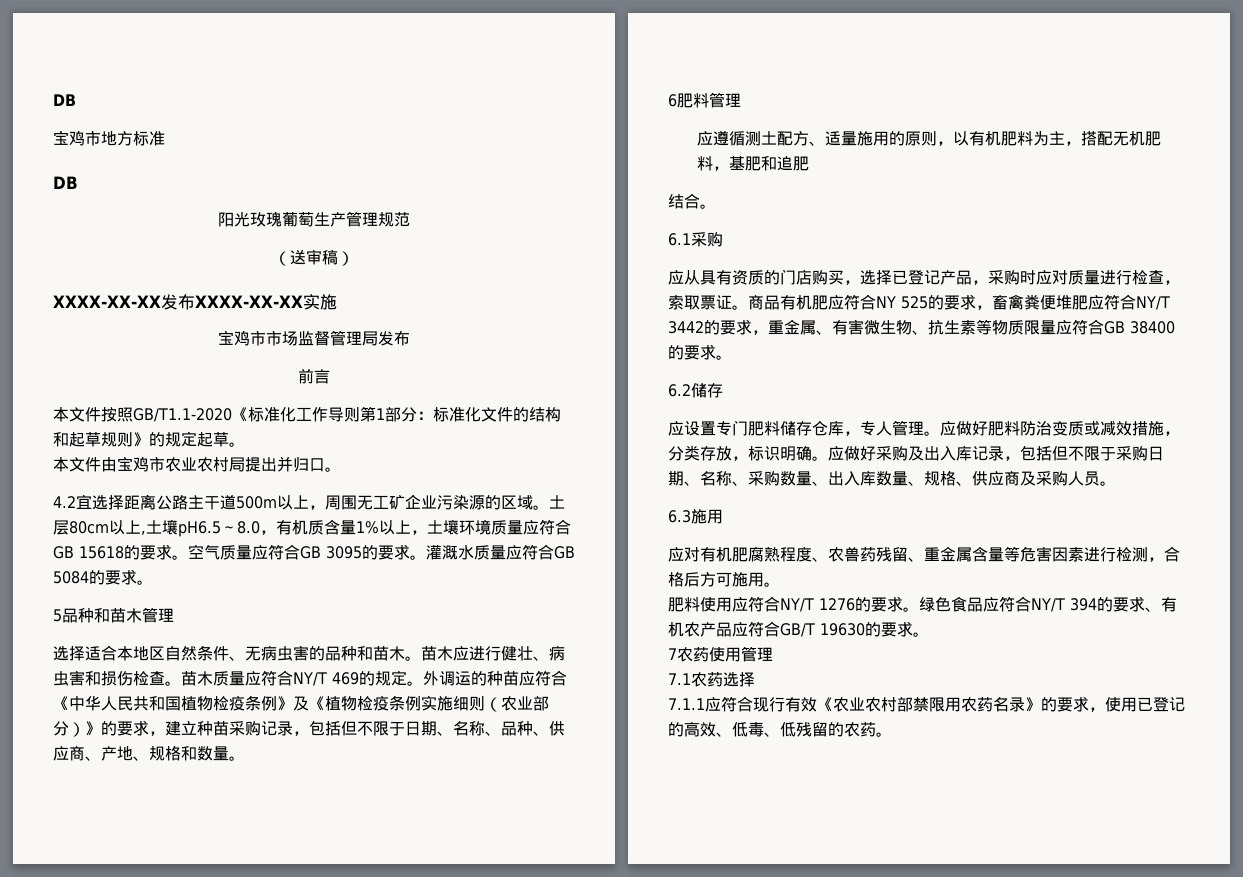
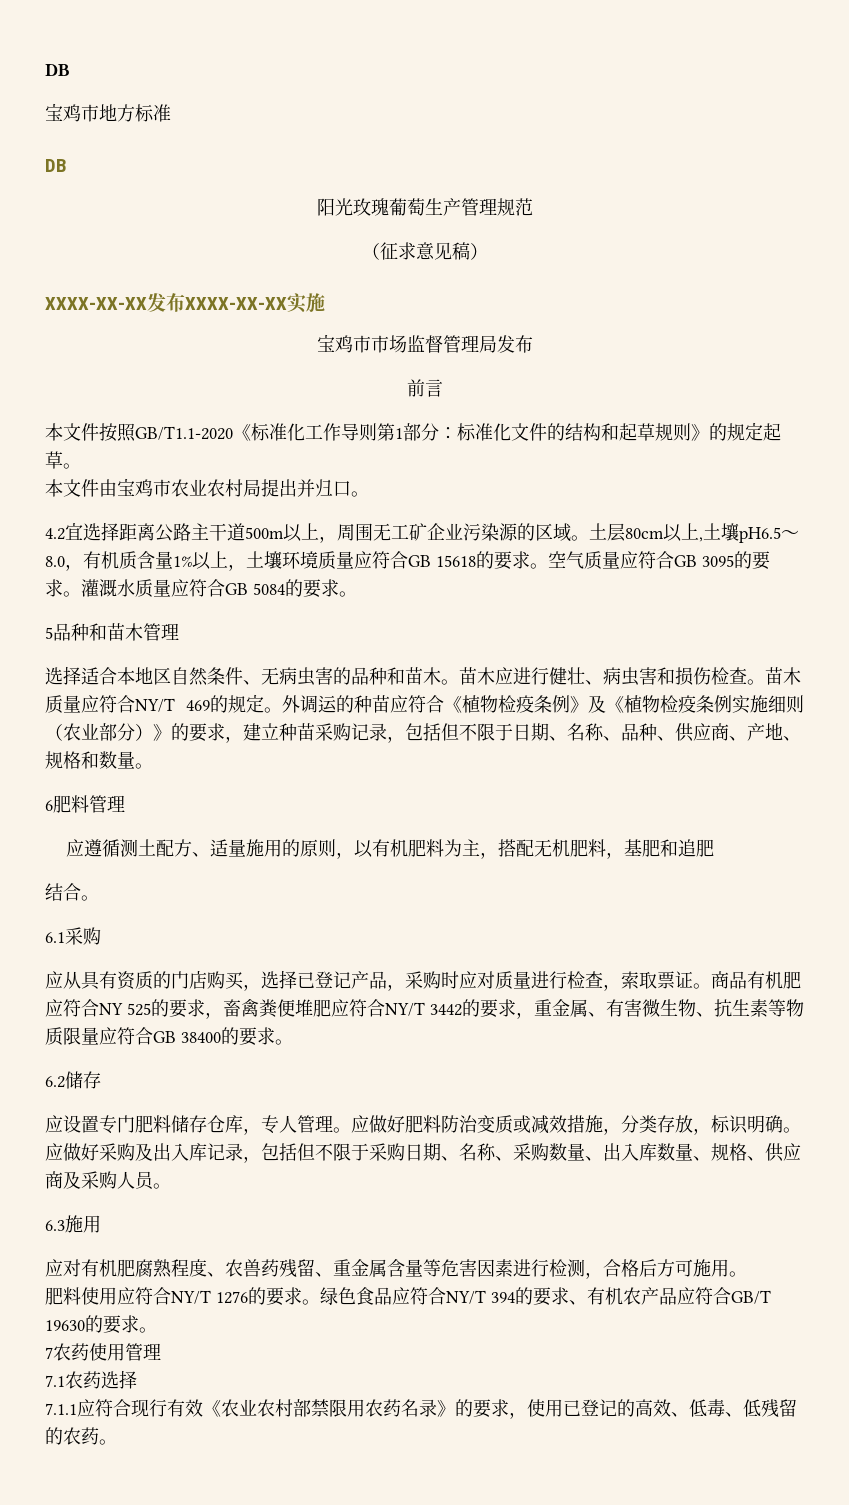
- （送审稿）
+ （征求意见稿）
- 外调运的种苗应符合《中华人民共和国植物检疫条例》及《植物检疫条例实施细则（农业部分）》的要求，建立种苗采购记录，包括但不限于日期、名称、品种、供应商、产地、规格和数量。
+ 外调运的种苗应符合《植物检疫条例》及《植物检疫条例实施细则（农业部分）》的要求，建立种苗采购记录，包括但不限于日期、名称、品种、供应商、产地、规格和数量。

